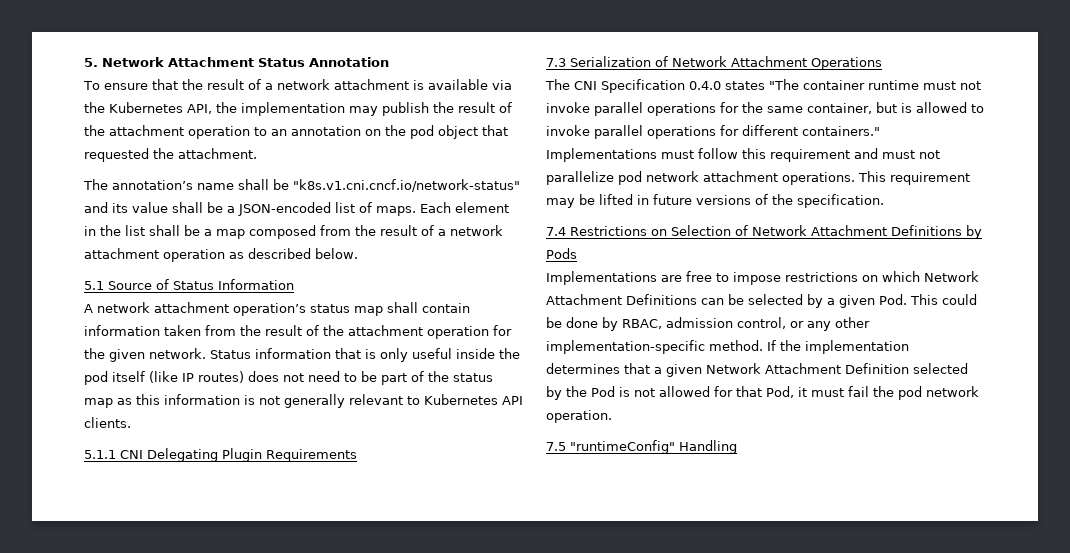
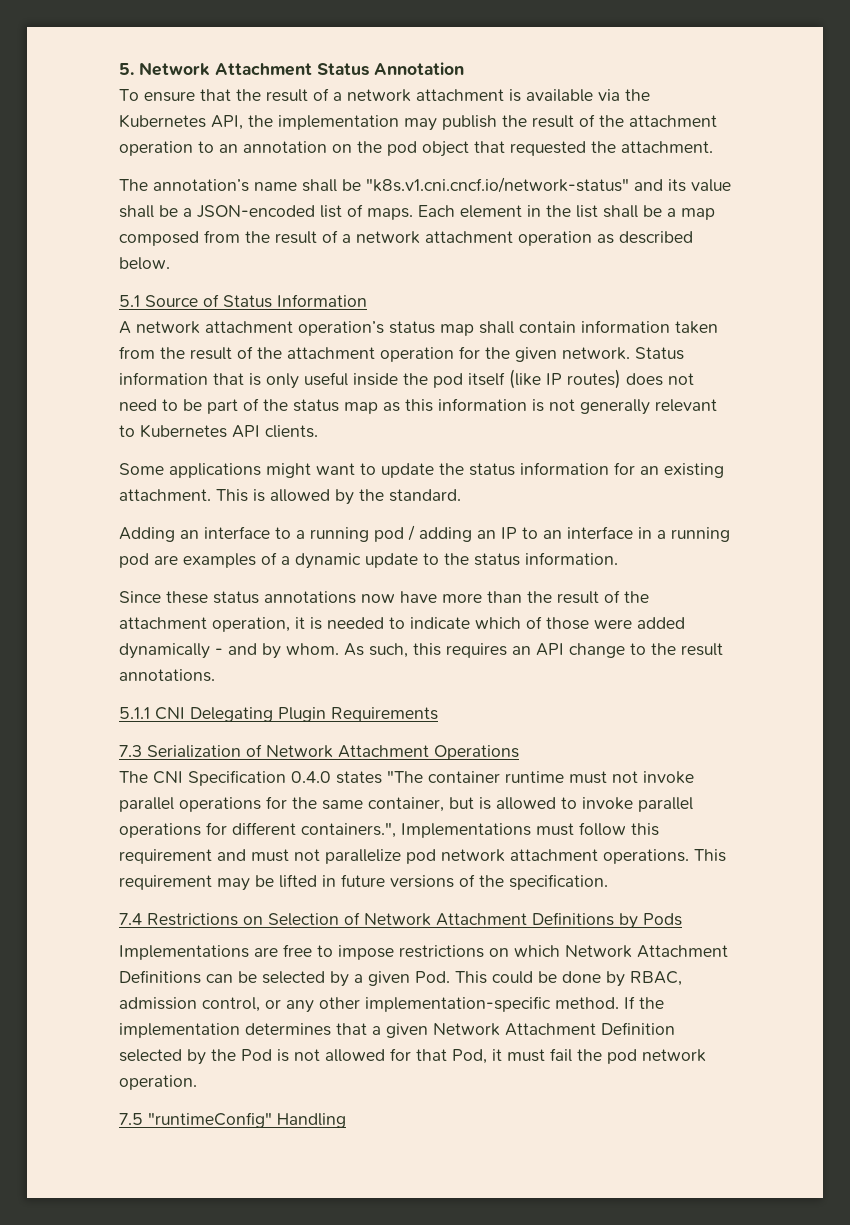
+ Some applications might want to update the status information for an existing attachment. This is allowed by the standard.
+ Adding an interface to a running pod / adding an IP to an interface in a running pod are examples of a dynamic update to the status information.
+ Since these status annotations now have more than the result of the attachment operation, it is needed to indicate which of those were added dynamically - and by whom. As such, this requires an API change to the result annotations.
- The CNI Specification 0.4.0 states "The container runtime must not invoke parallel operations for the same container, but is allowed to invoke parallel operations for different containers." Implementations must follow this requirement and must not parallelize pod network attachment operations.
+ The CNI Specification 0.4.0 states "The container runtime must not invoke parallel operations for the same container, but is allowed to invoke parallel operations for different containers.", Implementations must follow this requirement and must not parallelize pod network attachment operations.

